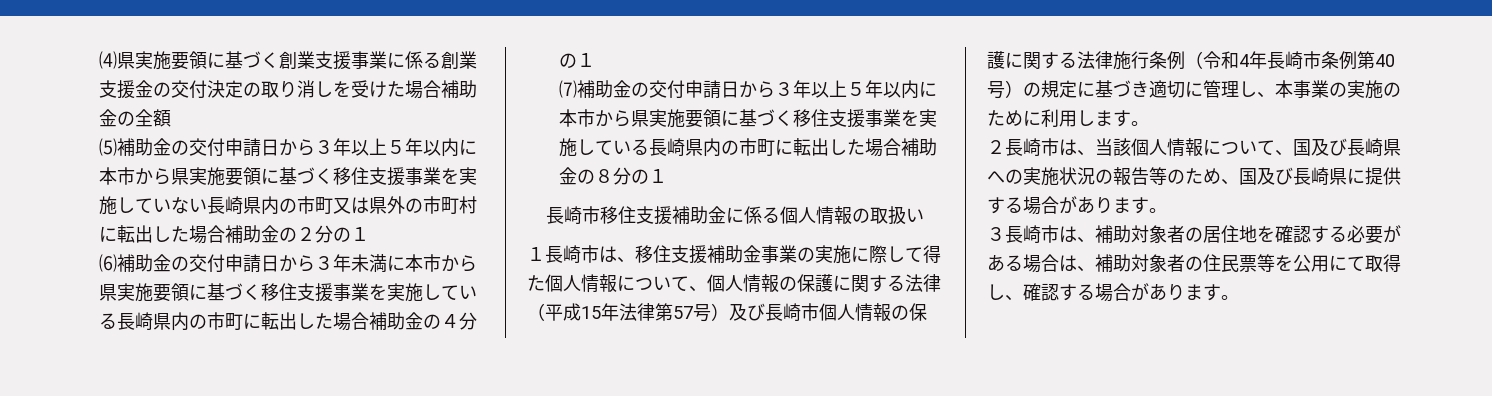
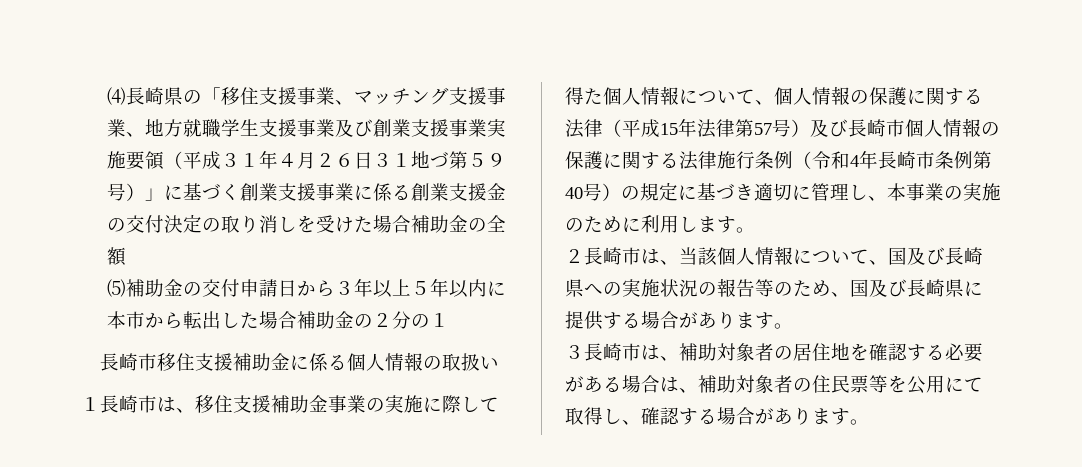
- ⑷県実施要領に基づく創業支援事業に係る創業支援金の交付決定の取り消しを受けた場合補助金の全額
+ ⑷長崎県の「移住支援事業、マッチング支援事業、地方就職学生支援事業及び創業支援事業実施要領（平成３１年４月２６日３１地づ第５９号）」に基づく創業支援事業に係る創業支援金の交付決定の取り消しを受けた場合補助金の全額
- ⑸補助金の交付申請日から３年以上５年以内に本市から県実施要領に基づく移住支援事業を実施していない長崎県内の市町又は県外の市町村に転出した場合補助金の２分の１
+ ⑸補助金の交付申請日から３年以上５年以内に本市から転出した場合補助金の２分の１
- ⑹補助金の交付申請日から３年未満に本市から県実施要領に基づく移住支援事業を実施している長崎県内の市町に転出した場合補助金の４分の１
- ⑺補助金の交付申請日から３年以上５年以内に本市から県実施要領に基づく移住支援事業を実施している長崎県内の市町に転出した場合補助金の８分の１

